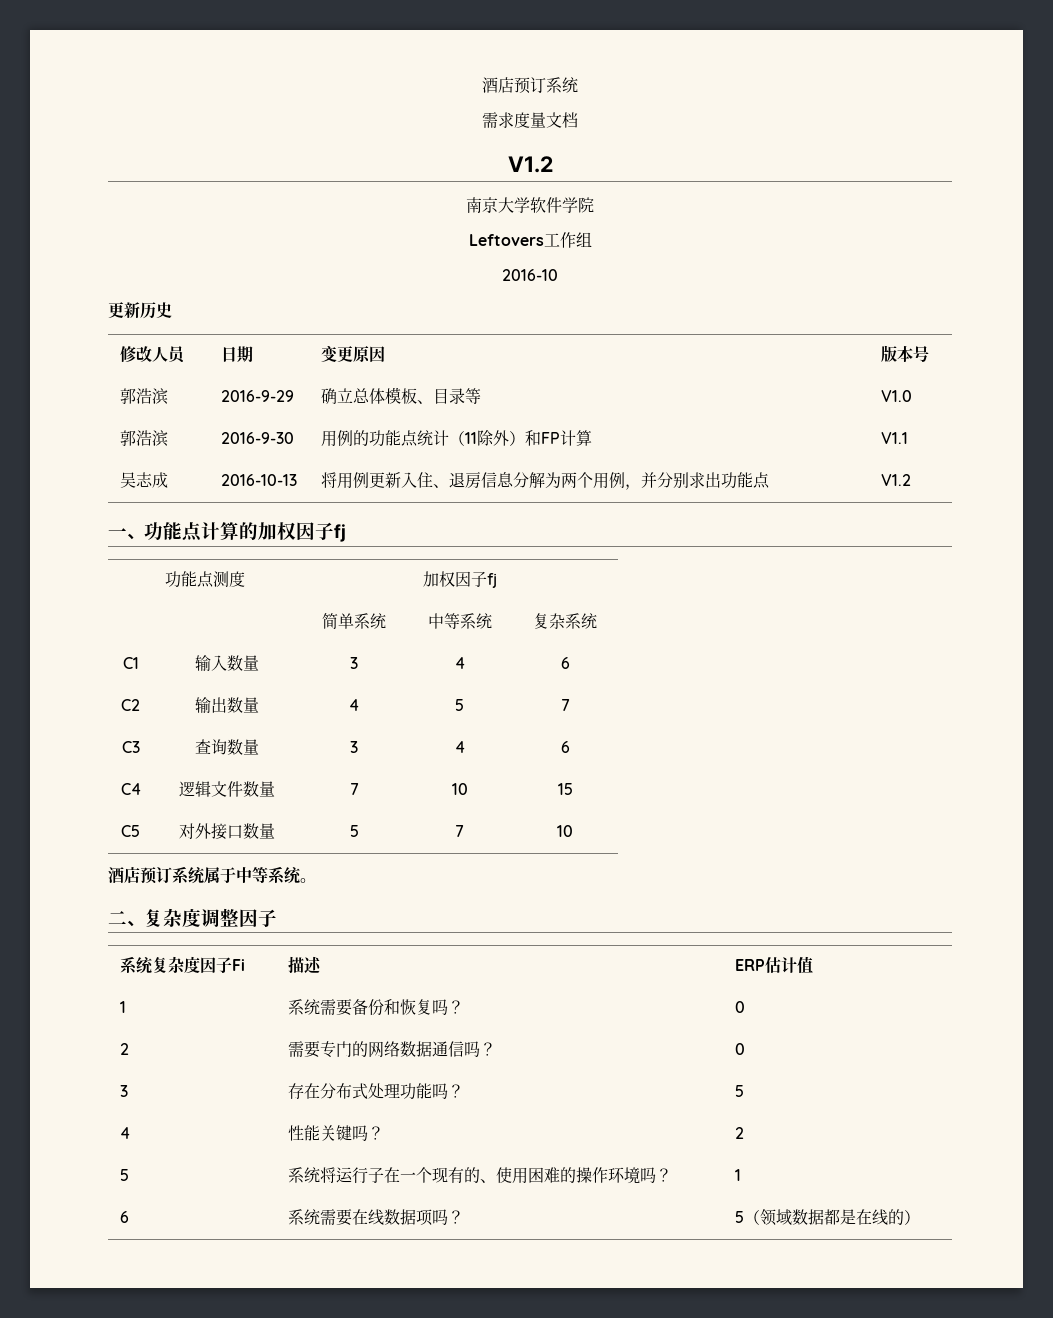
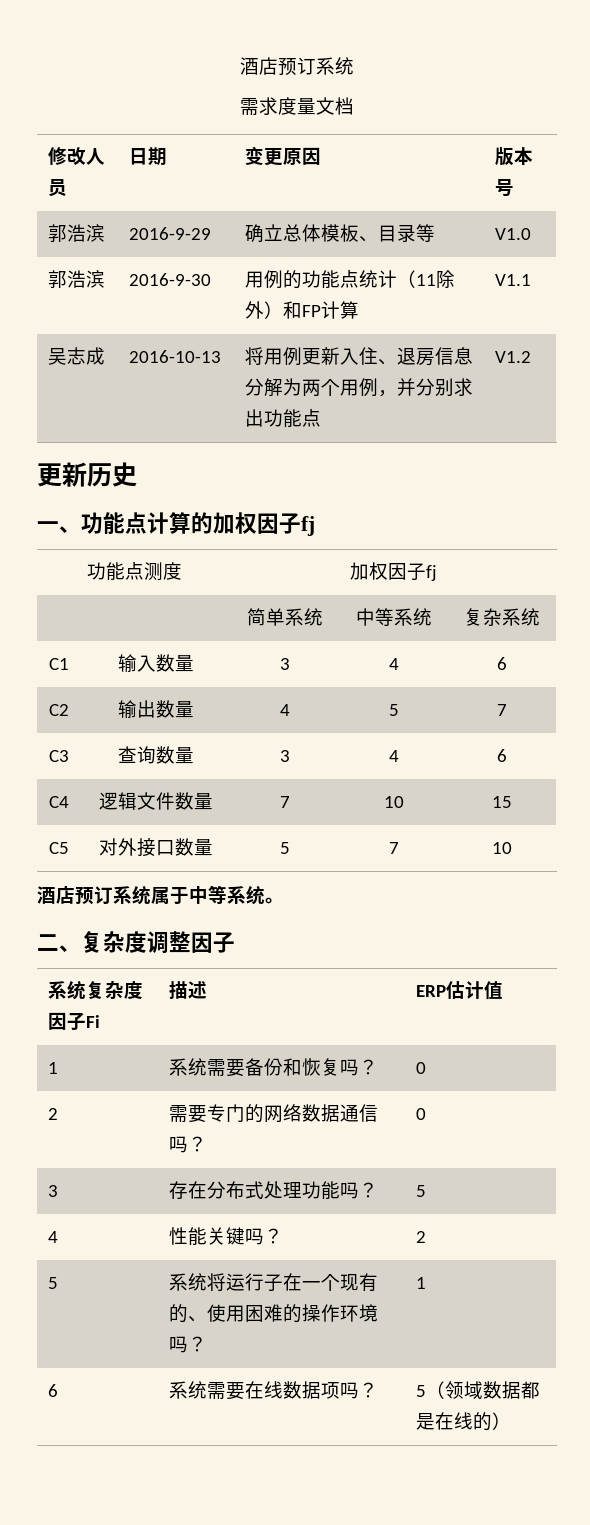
  需求度量文档
- V1.2
- 南京大学软件学院
- Leftovers工作组
- 2016-10
- 更新历史
+ 更新历史

